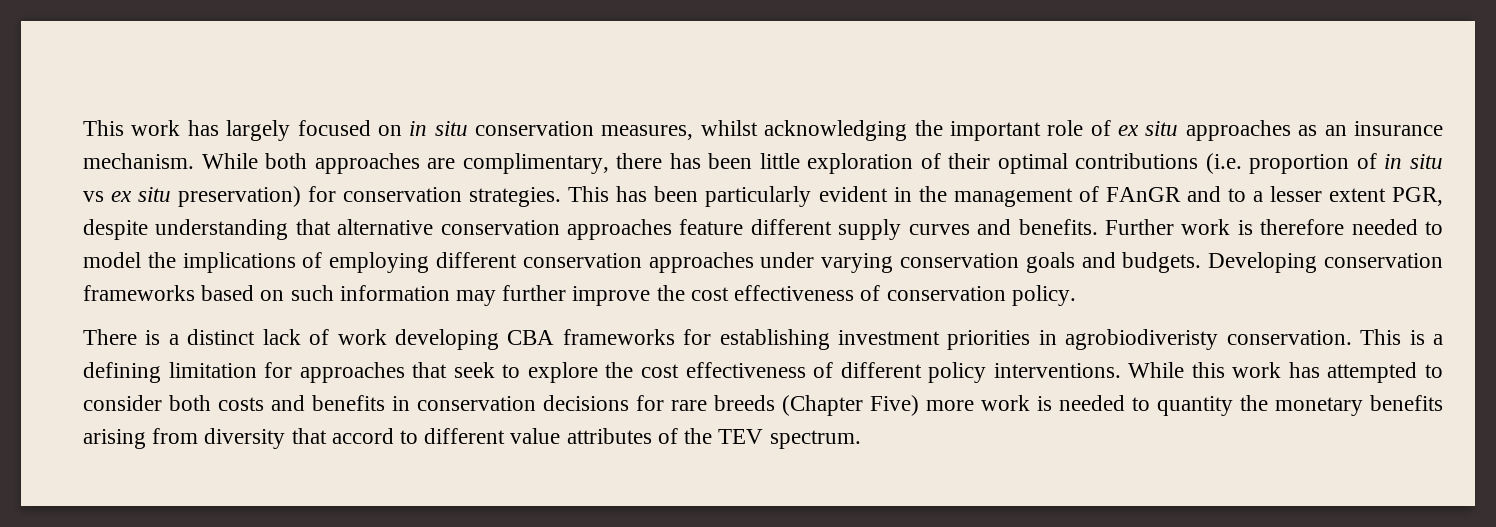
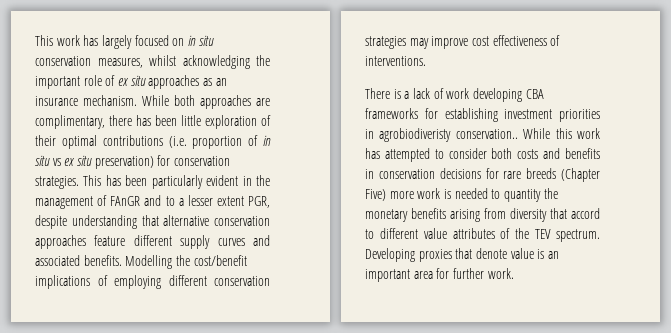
- This has been particularly evident in the management of FAnGR and to a lesser extent PGR, despite understanding that alternative conservation approaches feature different supply curves and benefits. Further work is therefore needed to model the implications of employing different conservation approaches under varying conservation goals and budgets. Developing conservation frameworks based on such information may further improve the cost effectiveness of conservation policy.
+ This has been particularly evident in the management of FAnGR and to a lesser extent PGR, despite understanding that alternative conservation approaches feature different supply curves and associated benefits. Modelling the cost/benefit implications of employing different conservation strategies may improve cost effectiveness of interventions.
- There is a distinct lack of work developing CBA frameworks for establishing investment priorities in agrobiodiveristy conservation. This is a defining limitation for approaches that seek to explore the cost effectiveness of different policy interventions.
+ There is a lack of work developing CBA frameworks for establishing investment priorities in agrobiodiveristy conservation..
+ Developing proxies that denote value is an important area for further work.

